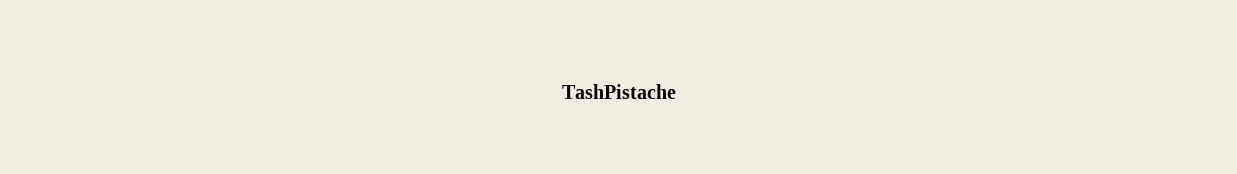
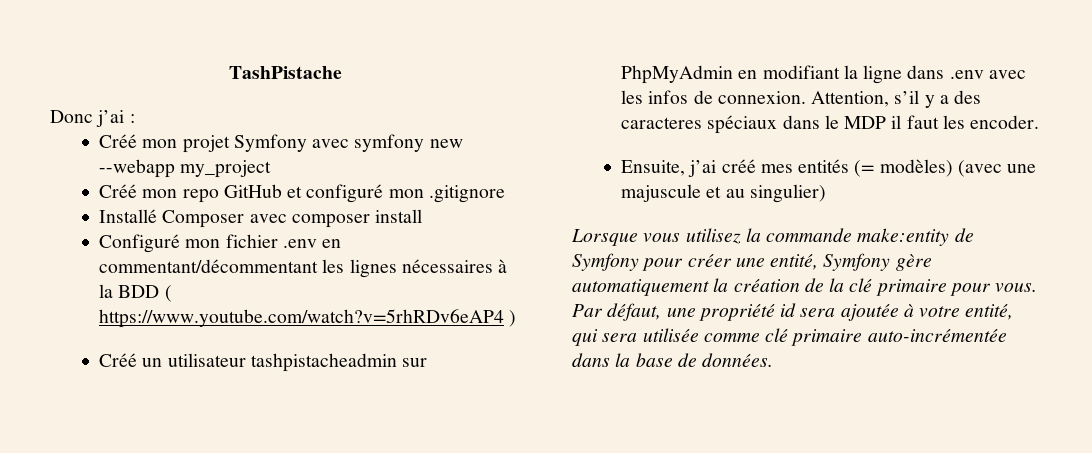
+ Donc j’ai :
+ Créé mon projet Symfony avec symfony new --webapp my_project
+ Créé mon repo GitHub et configuré mon .gitignore
+ Installé Composer avec composer install
+ Configuré mon fichier .env en commentant/décommentant les lignes nécessaires à la BDD ( https://www.youtube.com/watch?v=5rhRDv6eAP4 )
+ Créé un utilisateur tashpistacheadmin sur PhpMyAdmin en modifiant la ligne dans .env avec les infos de connexion. Attention, s’il y a des caracteres spéciaux dans le MDP il faut les encoder.
+ Ensuite, j’ai créé mes entités (= modèles) (avec une majuscule et au singulier)
+ Lorsque vous utilisez la commande make:entity de Symfony pour créer une entité, Symfony gère automatiquement la création de la clé primaire pour vous. Par défaut, une propriété id sera ajoutée à votre entité, qui sera utilisée comme clé primaire auto-incrémentée dans la base de données.

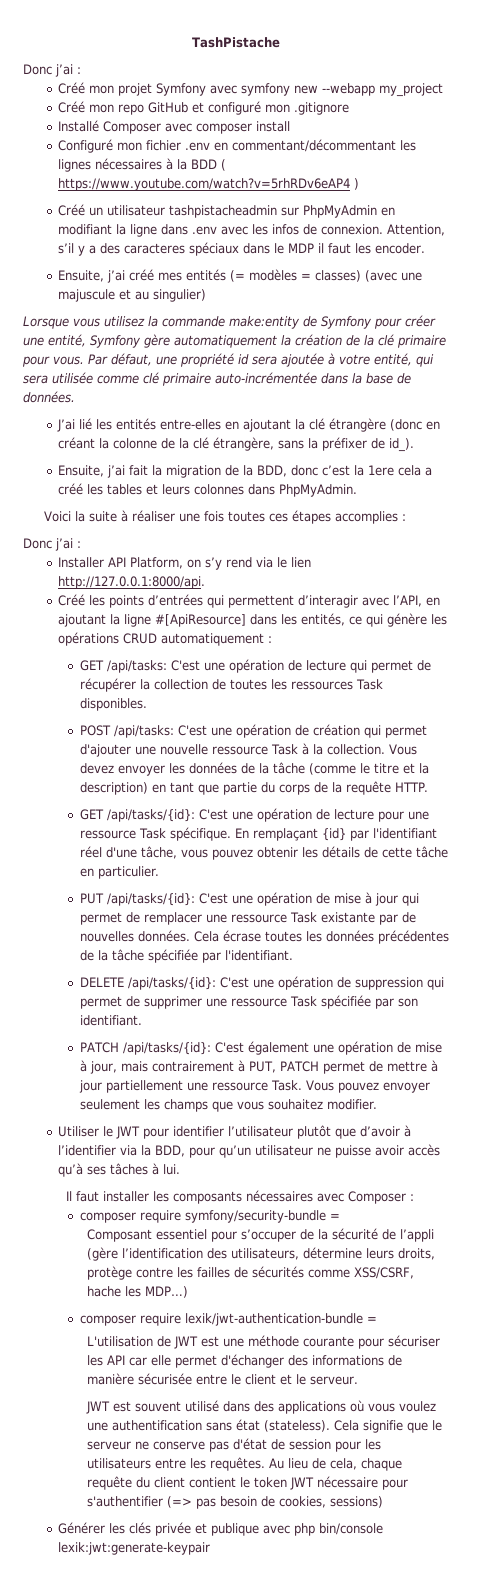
- Ensuite, j’ai créé mes entités (= modèles) (avec une majuscule et au singulier)
+ Ensuite, j’ai créé mes entités (= modèles = classes) (avec une majuscule et au singulier)
+ J’ai lié les entités entre-elles en ajoutant la clé étrangère (donc en créant la colonne de la clé étrangère, sans la préfixer de id_).
+ Ensuite, j’ai fait la migration de la BDD, donc c’est la 1ere cela a créé les tables et leurs colonnes dans PhpMyAdmin.
+ Voici la suite à réaliser une fois toutes ces étapes accomplies :
+ Donc j’ai :
+ Installer API Platform, on s’y rend via le lien http://127.0.0.1:8000/api.
+ Créé les points d’entrées qui permettent d’interagir avec l’API, en ajoutant la ligne #[ApiResource] dans les entités, ce qui génère les opérations CRUD automatiquement :
+ GET /api/tasks: C'est une opération de lecture qui permet de récupérer la collection de toutes les ressources Task disponibles.
+ POST /api/tasks: C'est une opération de création qui permet d'ajouter une nouvelle ressource Task à la collection. Vous devez envoyer les données de la tâche (comme le titre et la description) en tant que partie du corps de la requête HTTP.
+ GET /api/tasks/{id}: C'est une opération de lecture pour une ressource Task spécifique. En remplaçant {id} par l'identifiant réel d'une tâche, vous pouvez obtenir les détails de cette tâche en particulier.
+ PUT /api/tasks/{id}: C'est une opération de mise à jour qui permet de remplacer une ressource Task existante par de nouvelles données. Cela écrase toutes les données précédentes de la tâche spécifiée par l'identifiant.
+ DELETE /api/tasks/{id}: C'est une opération de suppression qui permet de supprimer une ressource Task spécifiée par son identifiant.
+ PATCH /api/tasks/{id}: C'est également une opération de mise à jour, mais contrairement à PUT, PATCH permet de mettre à jour partiellement une ressource Task. Vous pouvez envoyer seulement les champs que vous souhaitez modifier.
+ Utiliser le JWT pour identifier l’utilisateur plutôt que d’avoir à l’identifier via la BDD, pour qu’un utilisateur ne puisse avoir accès qu’à ses tâches à lui.
+ Il faut installer les composants nécessaires avec Composer :
+ composer require symfony/security-bundle =
+ Composant essentiel pour s’occuper de la sécurité de l’appli (gère l’identification des utilisateurs, détermine leurs droits, protège contre les failles de sécurités comme XSS/CSRF, hache les MDP…)
+ composer require lexik/jwt-authentication-bundle =
+ L'utilisation de JWT est une méthode courante pour sécuriser les API car elle permet d'échanger des informations de manière sécurisée entre le client et le serveur.
+ JWT est souvent utilisé dans des applications où vous voulez une authentification sans état (stateless). Cela signifie que le serveur ne conserve pas d'état de session pour les utilisateurs entre les requêtes. Au lieu de cela, chaque requête du client contient le token JWT nécessaire pour s'authentifier (=> pas besoin de cookies, sessions)
+ Générer les clés privée et publique avec php bin/console lexik:jwt:generate-keypair

